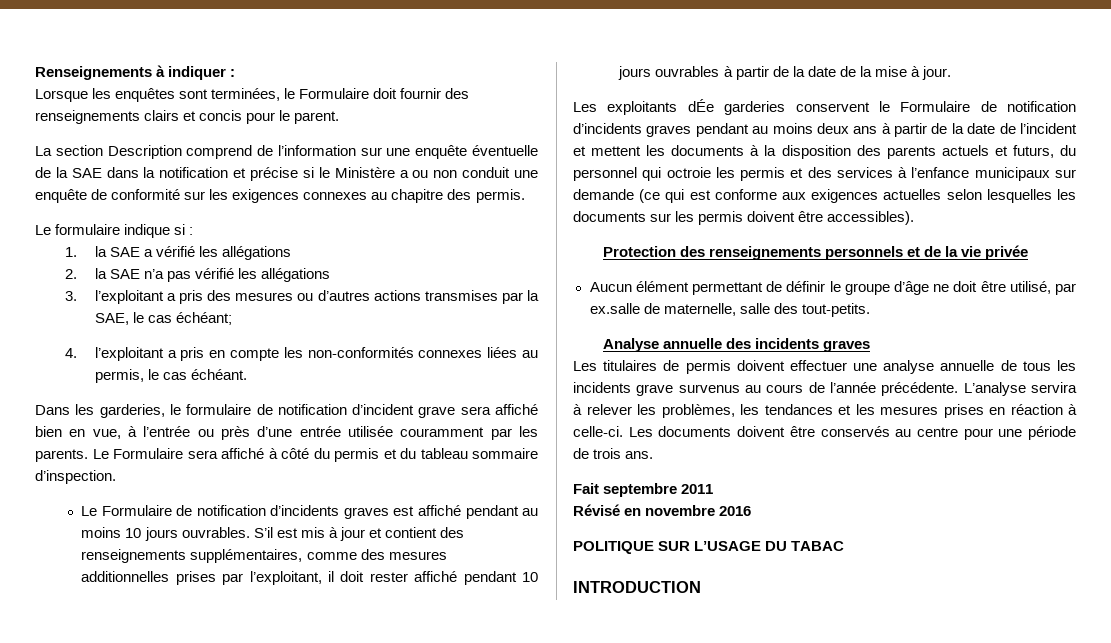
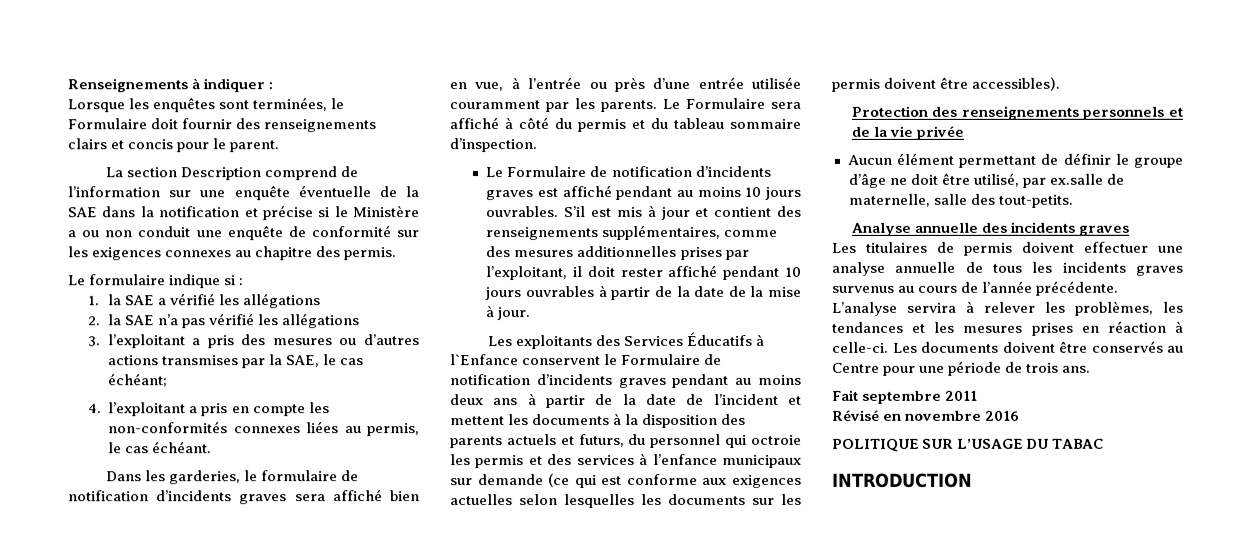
- Dans les garderies, le formulaire de notification d’incident grave sera affiché bien en vue, à l’entrée ou près d’une entrée utilisée couramment par les parents.
+ Dans les garderies, le formulaire de notification d’incidents graves sera affiché bien en vue, à l’entrée ou près d’une entrée utilisée couramment par les parents.
- Les exploitants dÉe garderies conservent le Formulaire de notification d’incidents graves pendant au moins deux ans à partir de la date de l’incident et mettent les documents à la disposition des parents actuels et futurs, du personnel qui octroie les permis et des services à l’enfance municipaux sur demande (ce qui est conforme aux exigences actuelles selon lesquelles les documents sur les permis doivent être accessibles).
+ Les exploitants des Services Éducatifs à l`Enfance conservent le Formulaire de notification d’incidents graves pendant au moins deux ans à partir de la date de l’incident et mettent les documents à la disposition des parents actuels et futurs, du personnel qui octroie les permis et des services à l’enfance municipaux sur demande (ce qui est conforme aux exigences actuelles selon lesquelles les documents sur les permis doivent être accessibles).
- Les titulaires de permis doivent effectuer une analyse annuelle de tous les incidents grave survenus au cours de l’année précédente.
+ Les titulaires de permis doivent effectuer une analyse annuelle de tous les incidents graves survenus au cours de l’année précédente.
- Les documents doivent être conservés au centre pour une période de trois ans.
+ Les documents doivent être conservés au Centre pour une période de trois ans.

